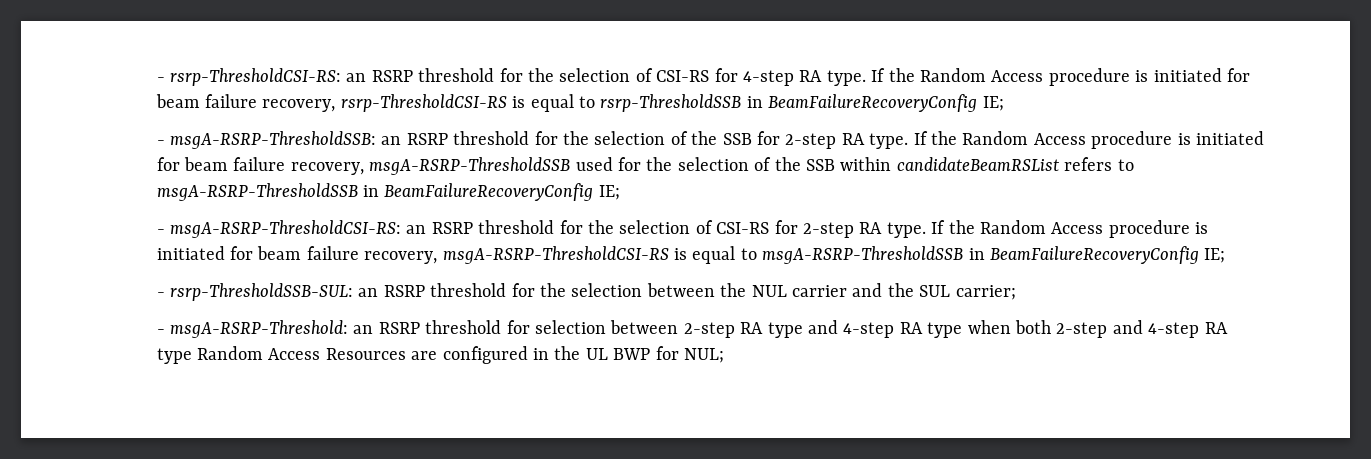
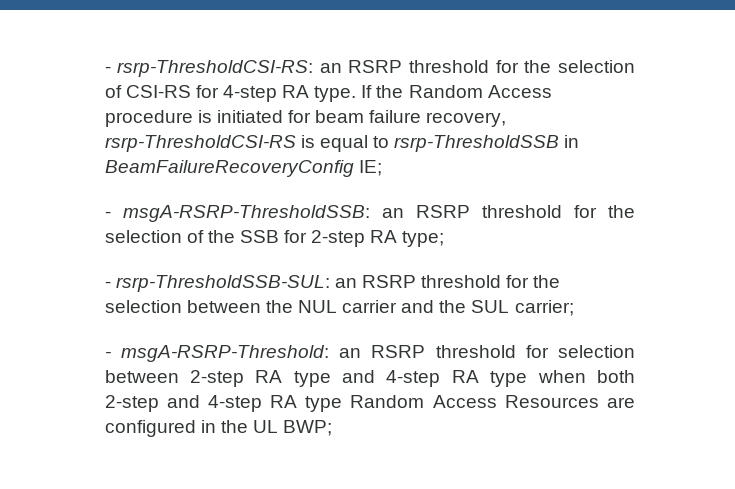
- - msgA-RSRP-ThresholdSSB: an RSRP threshold for the selection of the SSB for 2-step RA type. If the Random Access procedure is initiated for beam failure recovery, msgA-RSRP-ThresholdSSB used for the selection of the SSB within candidateBeamRSList refers to msgA-RSRP-ThresholdSSB in BeamFailureRecoveryConfig IE;
- - msgA-RSRP-ThresholdCSI-RS: an RSRP threshold for the selection of CSI-RS for 2-step RA type. If the Random Access procedure is initiated for beam failure recovery, msgA-RSRP-ThresholdCSI-RS is equal to msgA-RSRP-ThresholdSSB in BeamFailureRecoveryConfig IE;
+ - msgA-RSRP-ThresholdSSB: an RSRP threshold for the selection of the SSB for 2-step RA type;
- - msgA-RSRP-Threshold: an RSRP threshold for selection between 2-step RA type and 4-step RA type when both 2-step and 4-step RA type Random Access Resources are configured in the UL BWP for NUL;
+ - msgA-RSRP-Threshold: an RSRP threshold for selection between 2-step RA type and 4-step RA type when both 2-step and 4-step RA type Random Access Resources are configured in the UL BWP;

